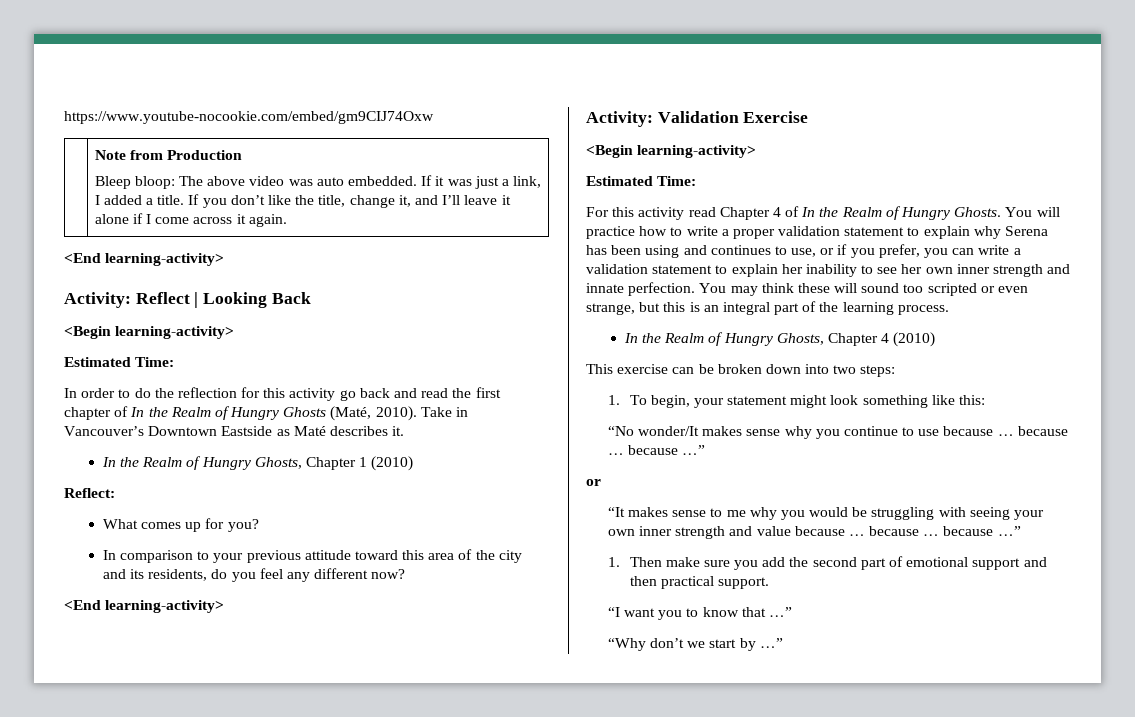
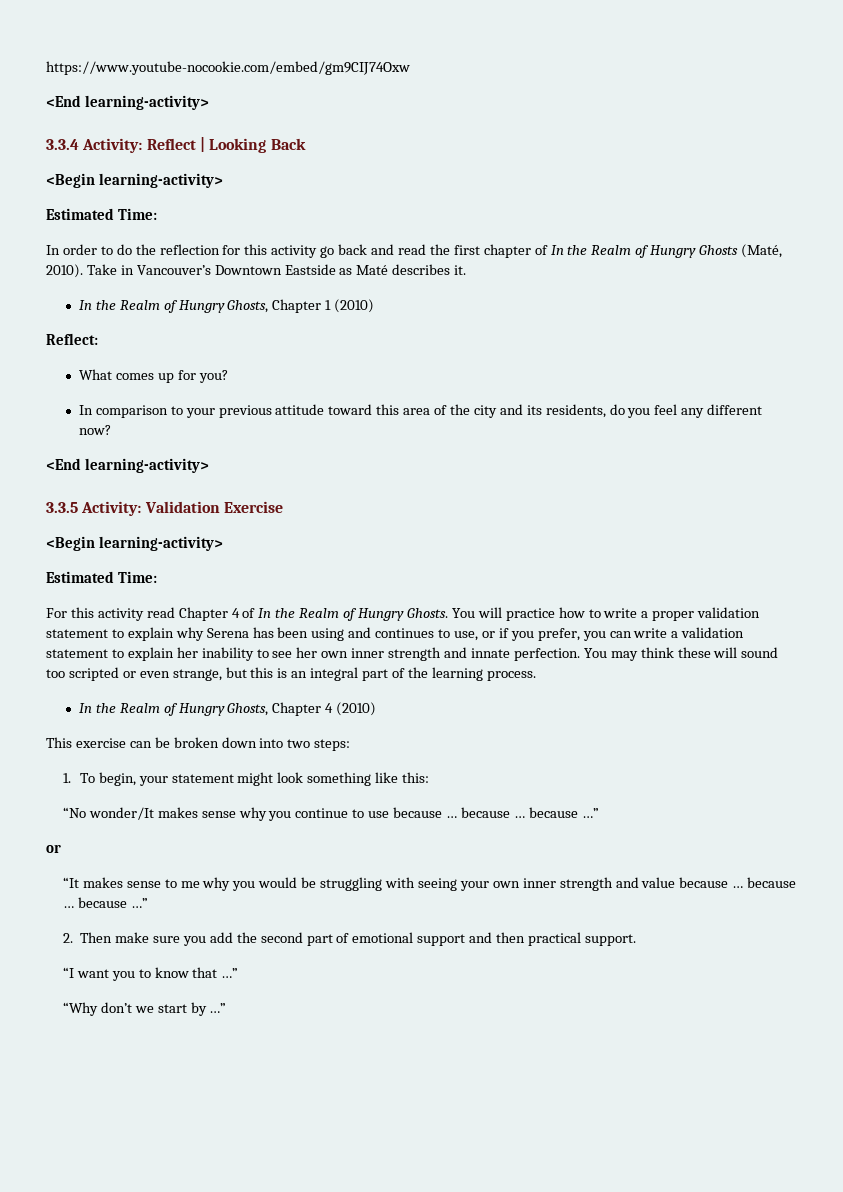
  https://www.youtube-nocookie.com/embed/gm9CIJ74Oxw
- | Note from Production
- Bleep bloop: The above video was auto embedded. If it was just a link, I added a title. If you don’t like the title, change it, and I’ll leave it alone if I come across it again.
  <End learning-activity>
- Activity: Reflect | Looking Back
+ 3.3.4 Activity: Reflect | Looking Back
- Activity: Validation Exercise
+ 3.3.5 Activity: Validation Exercise
- 1. Then make sure you add the second part of emotional support and then practical support.
+ 2. Then make sure you add the second part of emotional support and then practical support.

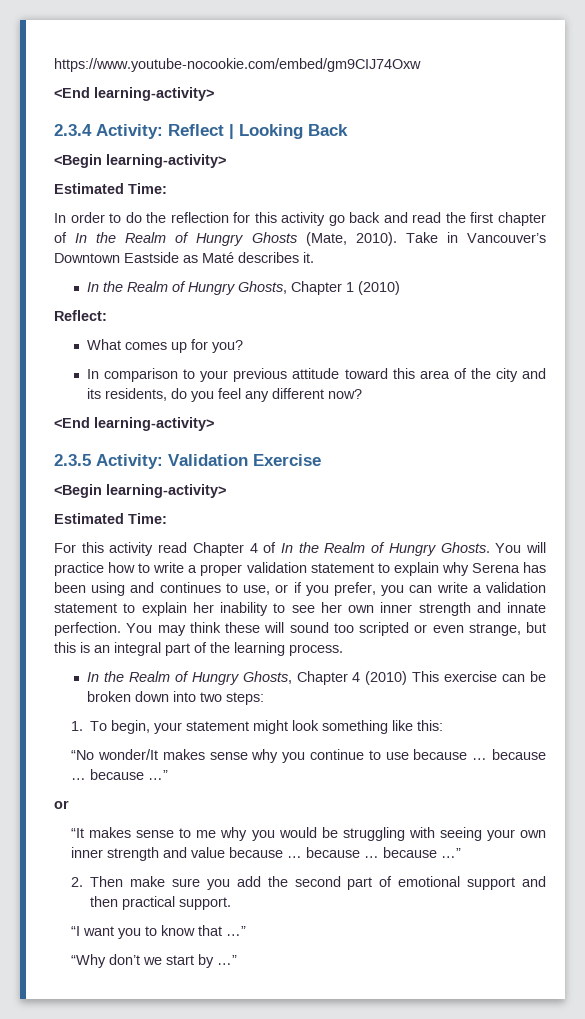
- 3.3.4 Activity: Reflect | Looking Back
+ 2.3.4 Activity: Reflect | Looking Back
- In order to do the reflection for this activity go back and read the first chapter of In the Realm of Hungry Ghosts (Maté, 2010).
+ In order to do the reflection for this activity go back and read the first chapter of In the Realm of Hungry Ghosts (Mate, 2010).
- 3.3.5 Activity: Validation Exercise
+ 2.3.5 Activity: Validation Exercise
- In the Realm of Hungry Ghosts, Chapter 4 (2010)
- This exercise can be broken down into two steps:
+ In the Realm of Hungry Ghosts, Chapter 4 (2010) This exercise can be broken down into two steps:

